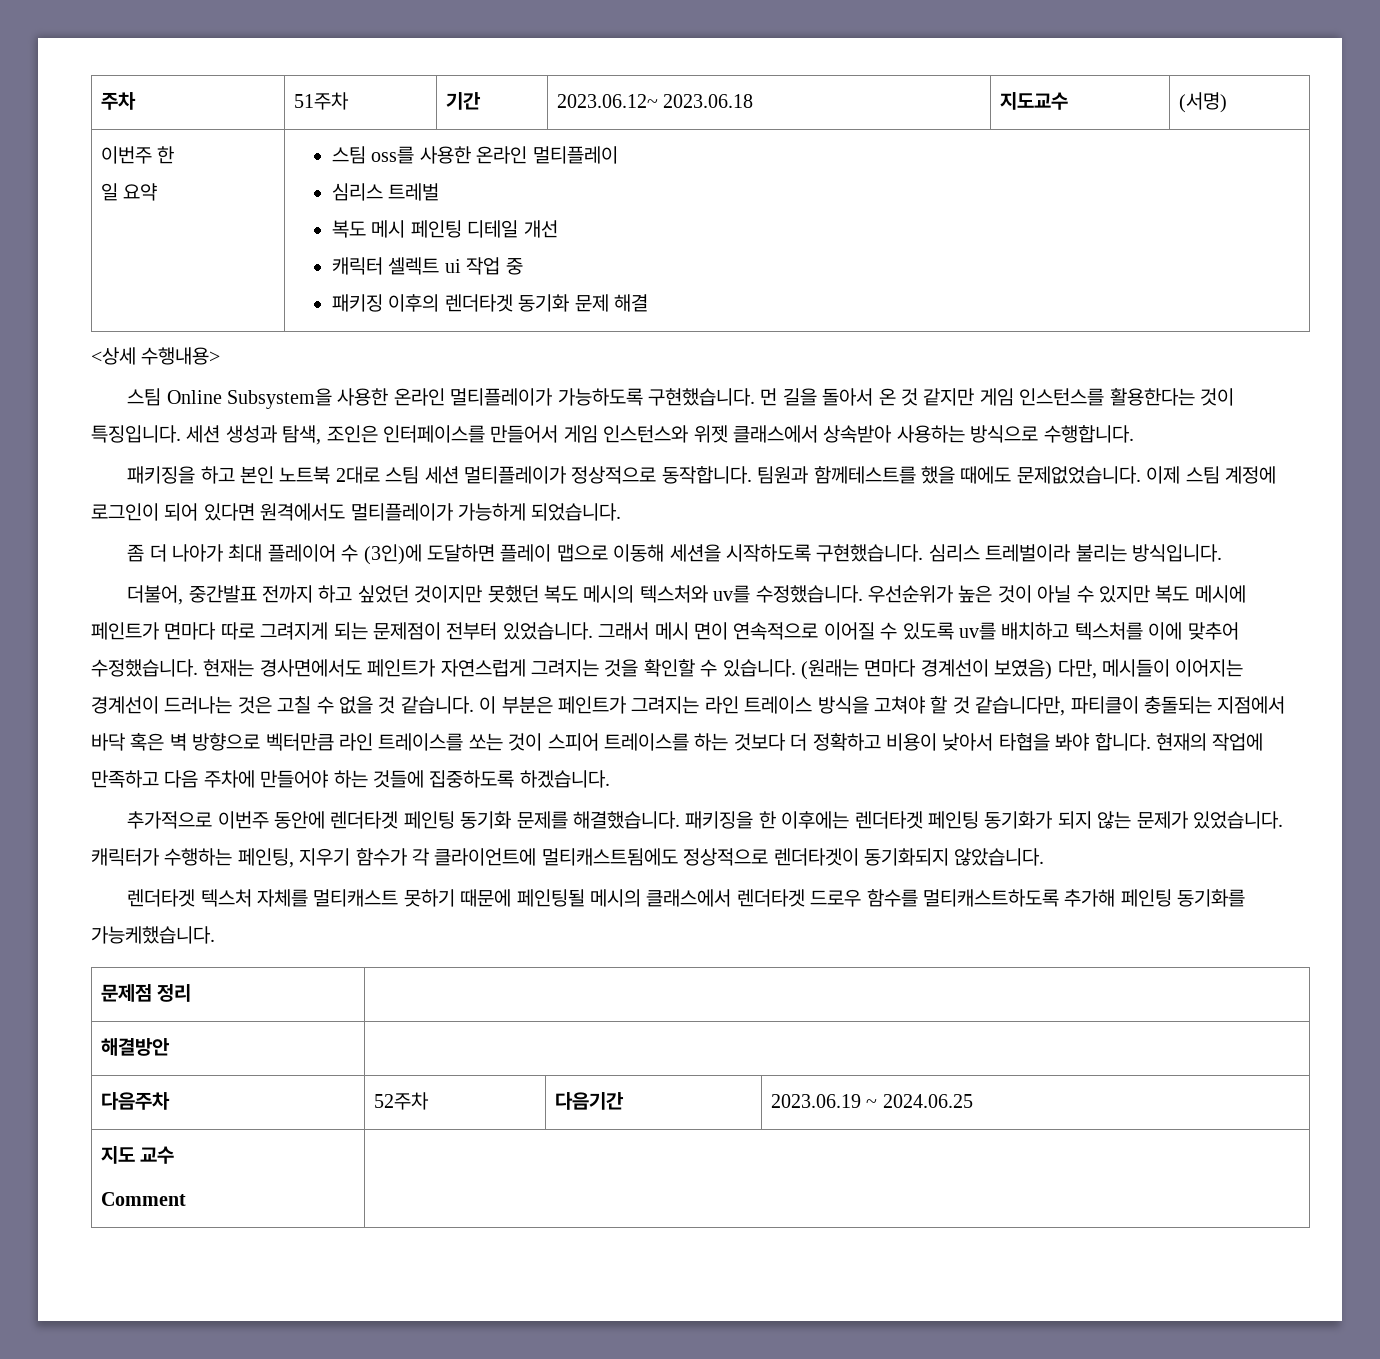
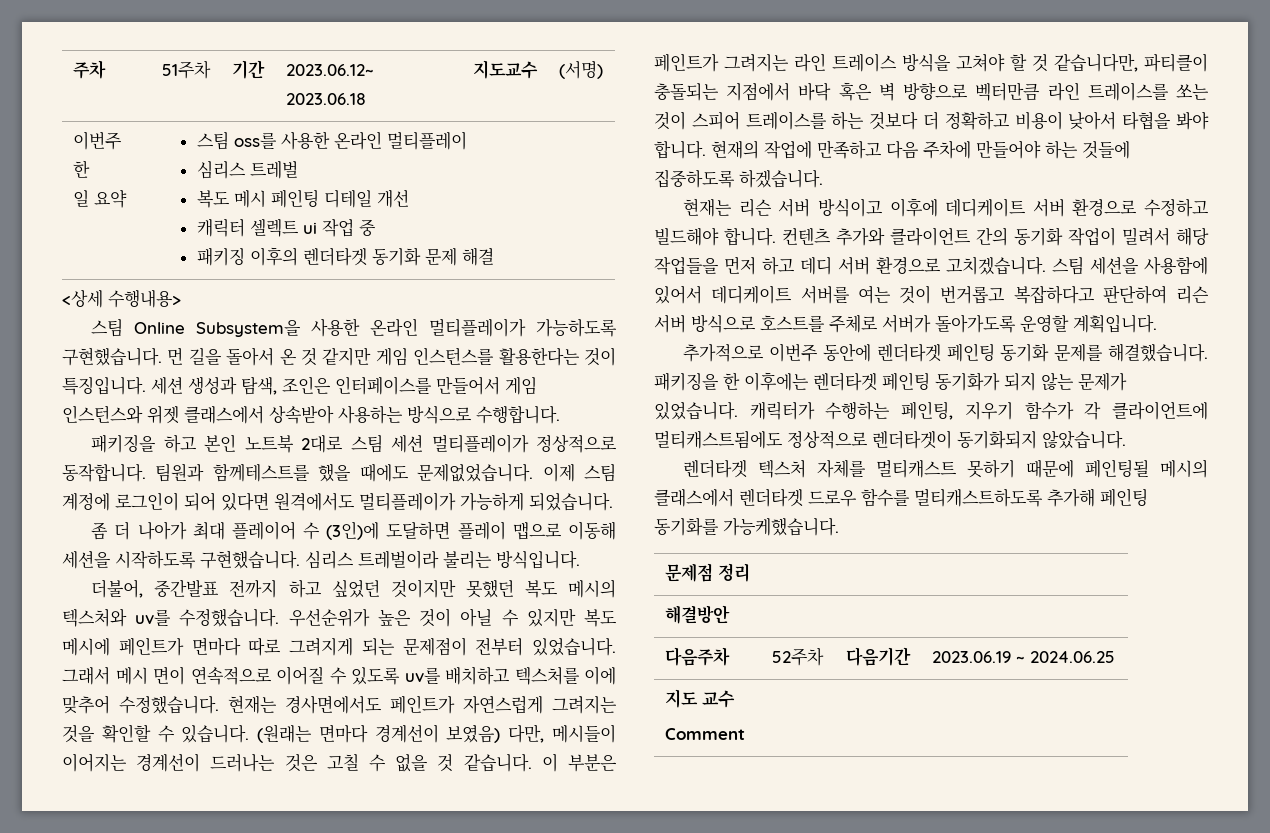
+ 현재는 리슨 서버 방식이고 이후에 데디케이트 서버 환경으로 수정하고 빌드해야 합니다. 컨텐츠 추가와 클라이언트 간의 동기화 작업이 밀려서 해당 작업들을 먼저 하고 데디 서버 환경으로 고치겠습니다. 스팀 세션을 사용함에 있어서 데디케이트 서버를 여는 것이 번거롭고 복잡하다고 판단하여 리슨 서버 방식으로 호스트를 주체로 서버가 돌아가도록 운영할 계획입니다.

